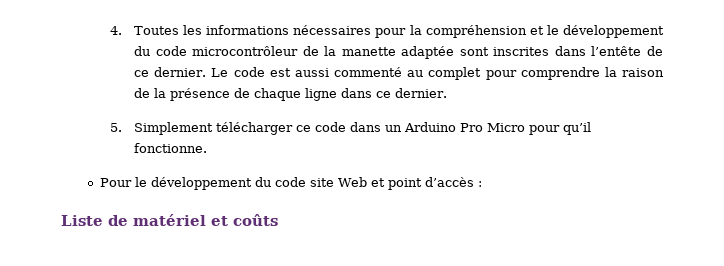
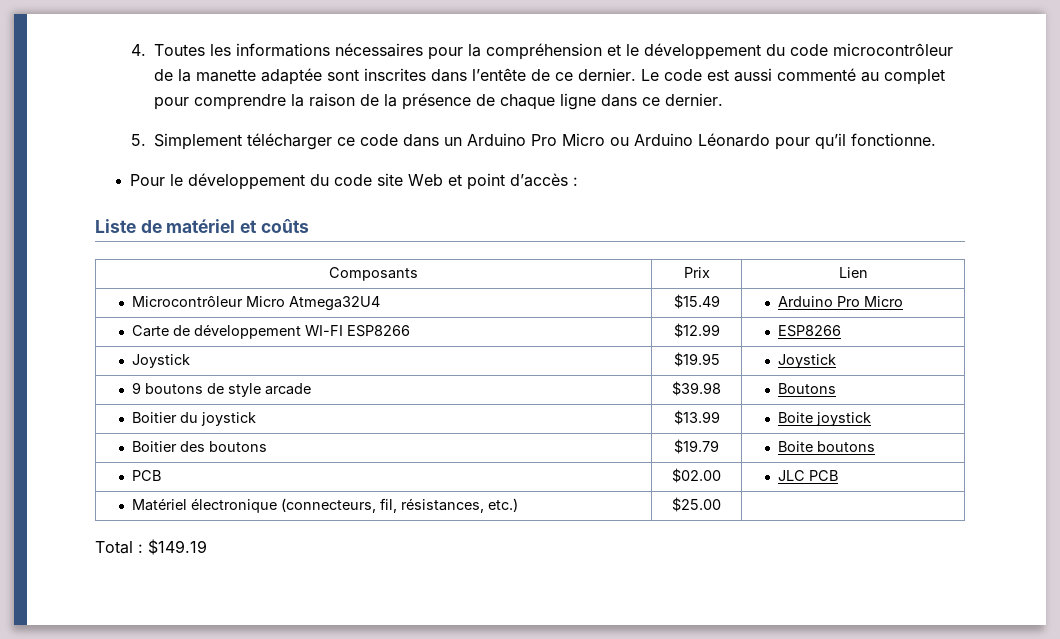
- 5. Simplement télécharger ce code dans un Arduino Pro Micro pour qu’il fonctionne.
+ 5. Simplement télécharger ce code dans un Arduino Pro Micro ou Arduino Léonardo pour qu’il fonctionne.
+ Composants | Prix | Lien
+ Microcontrôleur Micro Atmega32U4 | $15.49 | Arduino Pro Micro
+ Carte de développement WI-FI ESP8266 | $12.99 | ESP8266
+ Joystick | $19.95 | Joystick
+ 9 boutons de style arcade | $39.98 | Boutons
+ Boitier du joystick | $13.99 | Boite joystick
+ Boitier des boutons | $19.79 | Boite boutons
+ PCB | $02.00 | JLC PCB
+ Matériel électronique (connecteurs, fil, résistances, etc.) | $25.00 |
+ Total : $149.19

